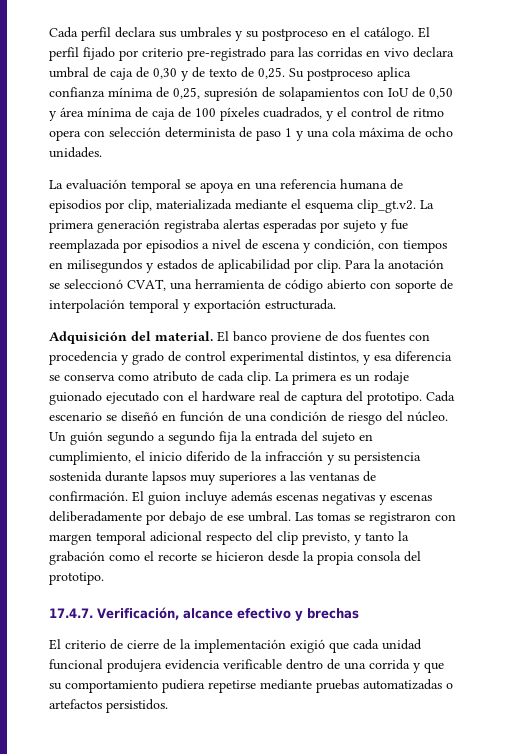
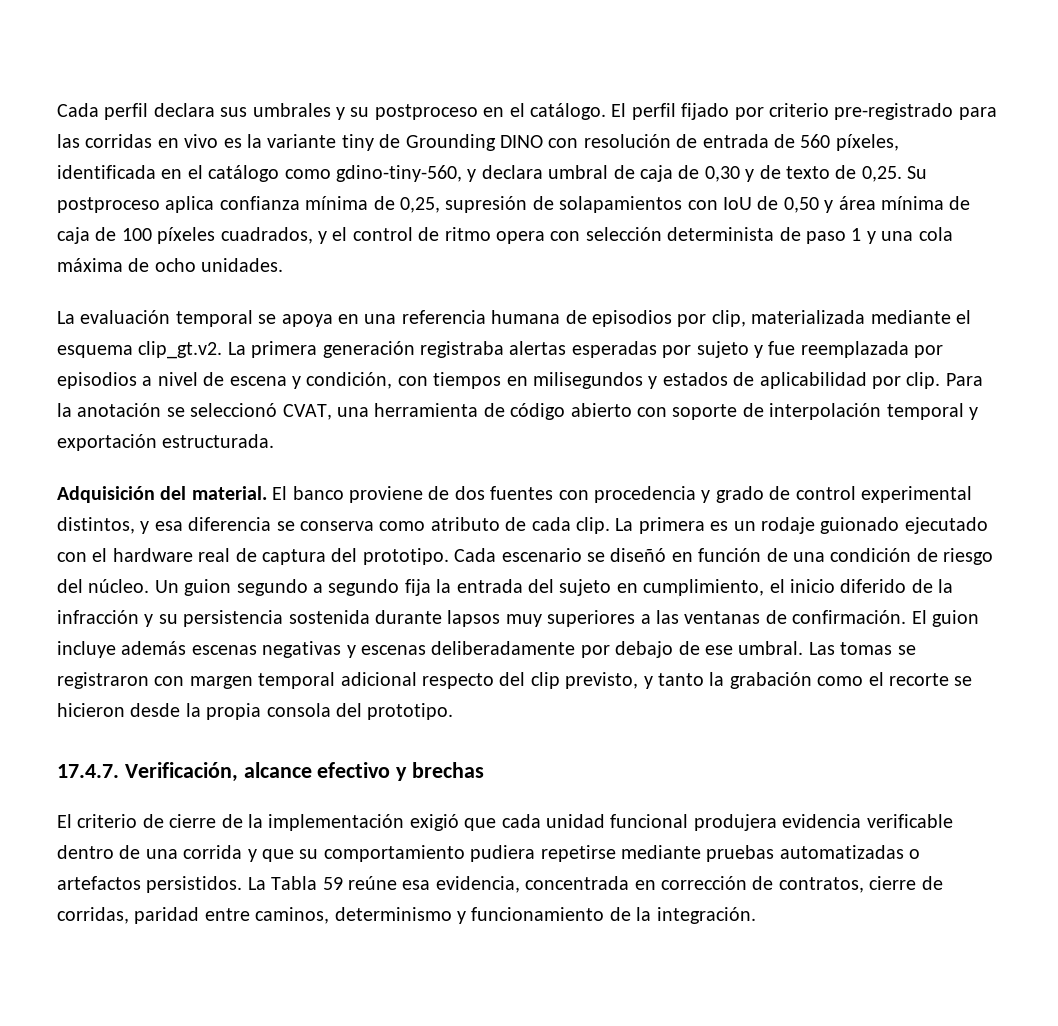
- El perfil fijado por criterio pre-registrado para las corridas en vivo declara umbral de caja de 0,30 y de texto de 0,25.
+ El perfil fijado por criterio pre-registrado para las corridas en vivo es la variante tiny de Grounding DINO con resolución de entrada de 560 píxeles, identificada en el catálogo como gdino-tiny-560, y declara umbral de caja de 0,30 y de texto de 0,25.
- Un guión segundo a segundo fija la entrada del sujeto en cumplimiento, el inicio diferido de la infracción y su persistencia sostenida durante lapsos muy superiores a las ventanas de confirmación.
+ Un guion segundo a segundo fija la entrada del sujeto en cumplimiento, el inicio diferido de la infracción y su persistencia sostenida durante lapsos muy superiores a las ventanas de confirmación.
+ La Tabla 59 reúne esa evidencia, concentrada en corrección de contratos, cierre de corridas, paridad entre caminos, determinismo y funcionamiento de la integración.

